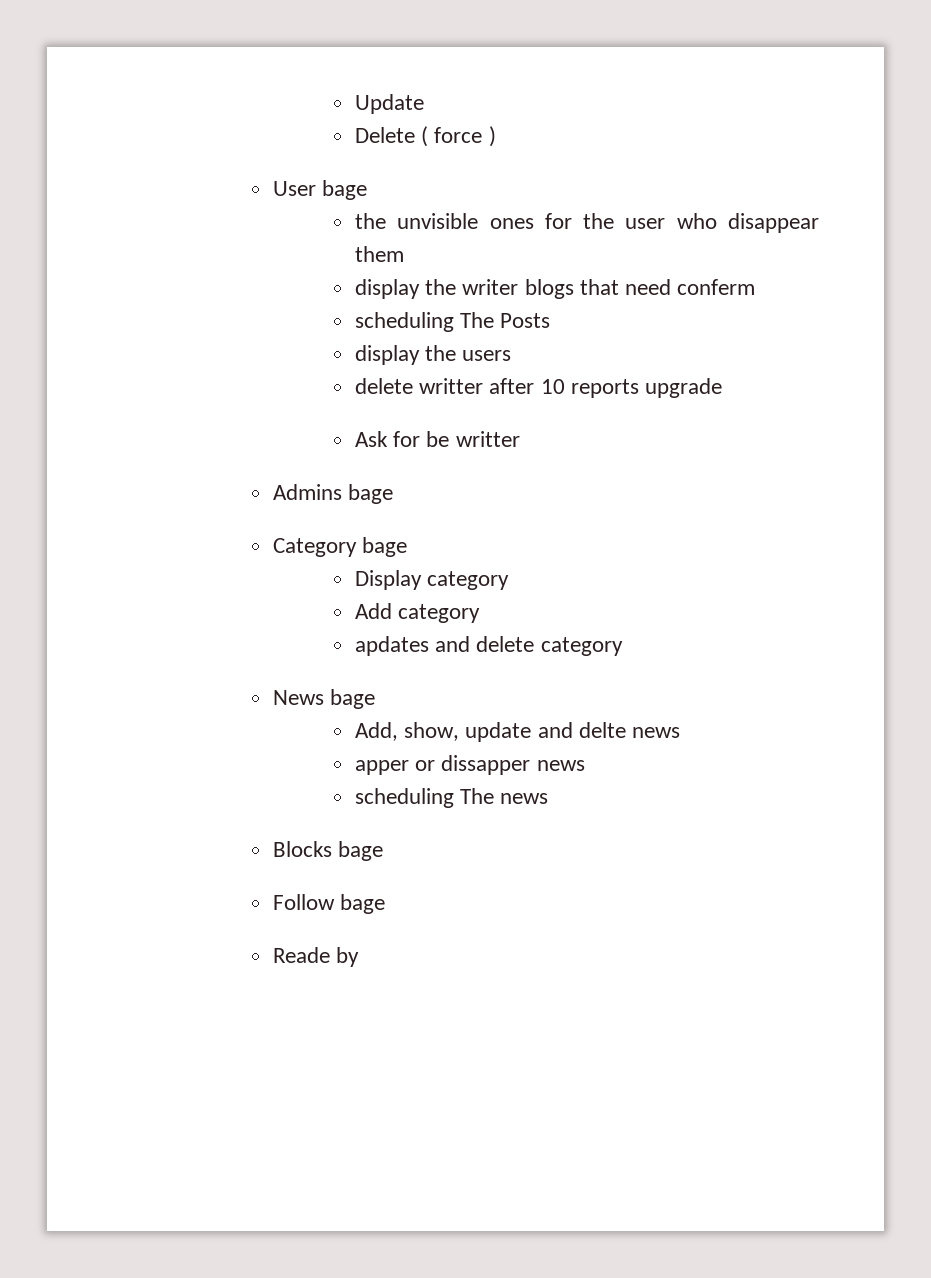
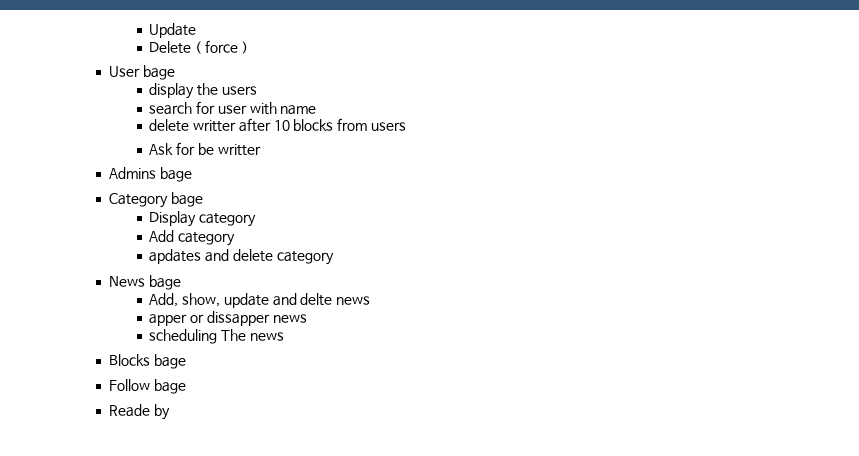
- the unvisible ones for the user who disappear them
- display the writer blogs that need conferm
- scheduling The Posts
  display the users
+ search for user with name
- delete writter after 10 reports upgrade
+ delete writter after 10 blocks from users

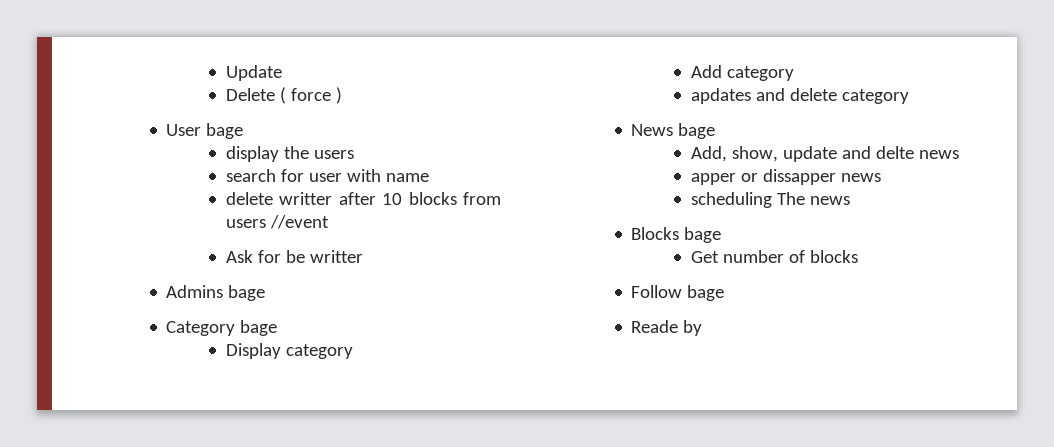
- delete writter after 10 blocks from users
+ delete writter after 10 blocks from users //event
+ Get number of blocks

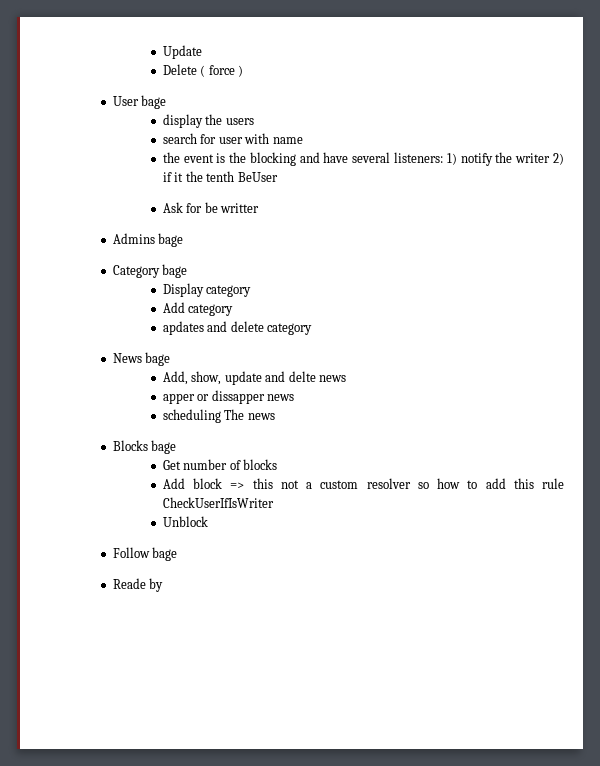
- delete writter after 10 blocks from users //event
+ the event is the blocking and have several listeners: 1) notify the writer 2) if it the tenth BeUser
+ Add block => this not a custom resolver so how to add this rule CheckUserIfIsWriter
+ Unblock

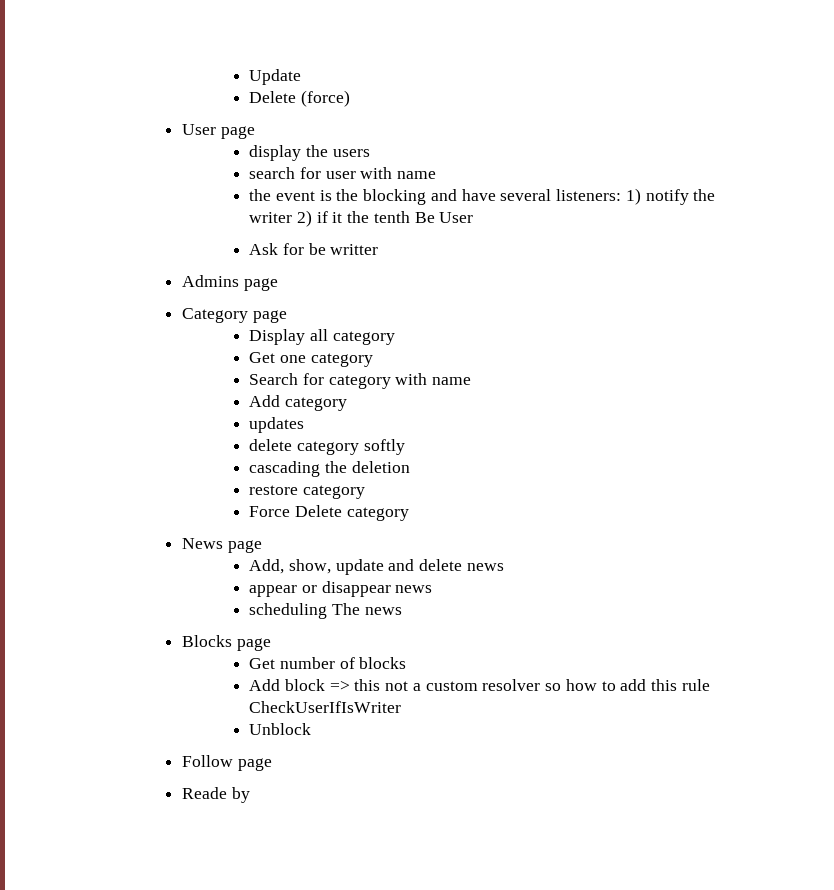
- Delete ( force )
- User bage
+ Delete (force)
+ User page
- the event is the blocking and have several listeners: 1) notify the writer 2) if it the tenth BeUser
+ the event is the blocking and have several listeners: 1) notify the writer 2) if it the tenth Be User
- Admins bage
+ Admins page
- Category bage
+ Category page
- Display category
+ Display all category
+ Get one category
+ Search for category with name
- apdates and delete category
+ updates
+ delete category softly
+ cascading the deletion
+ restore category
+ Force Delete category
- News bage
+ News page
- Add, show, update and delte news
- apper or dissapper news
+ Add, show, update and delete news
+ appear or disappear news
- Blocks bage
+ Blocks page
- Follow bage
+ Follow page

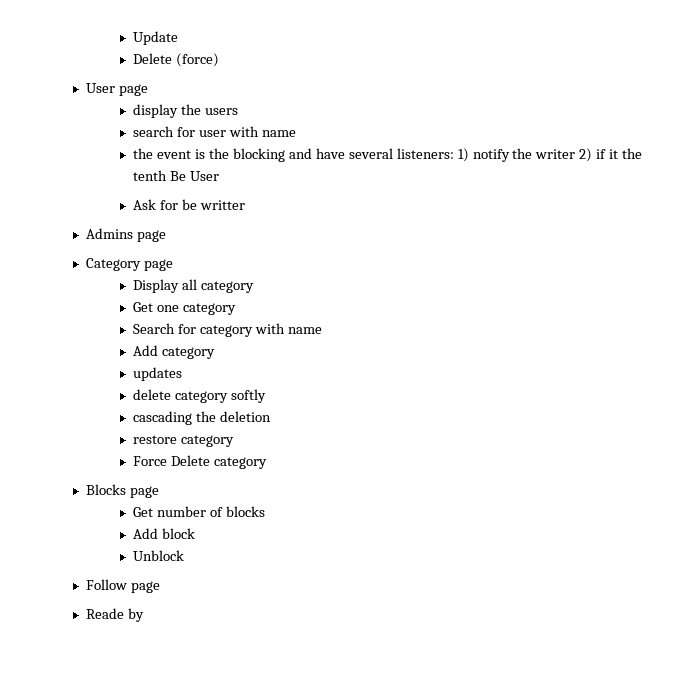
- News page
- Add, show, update and delete news
- appear or disappear news
- scheduling The news
- Add block => this not a custom resolver so how to add this rule CheckUserIfIsWriter
+ Add block

